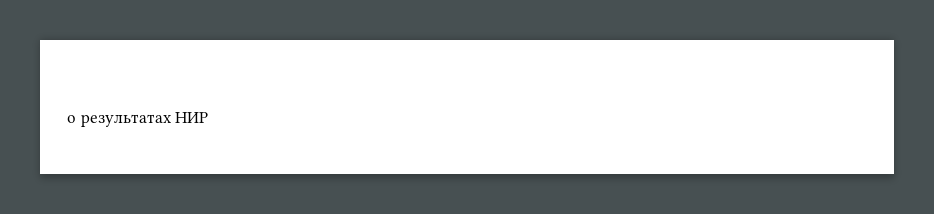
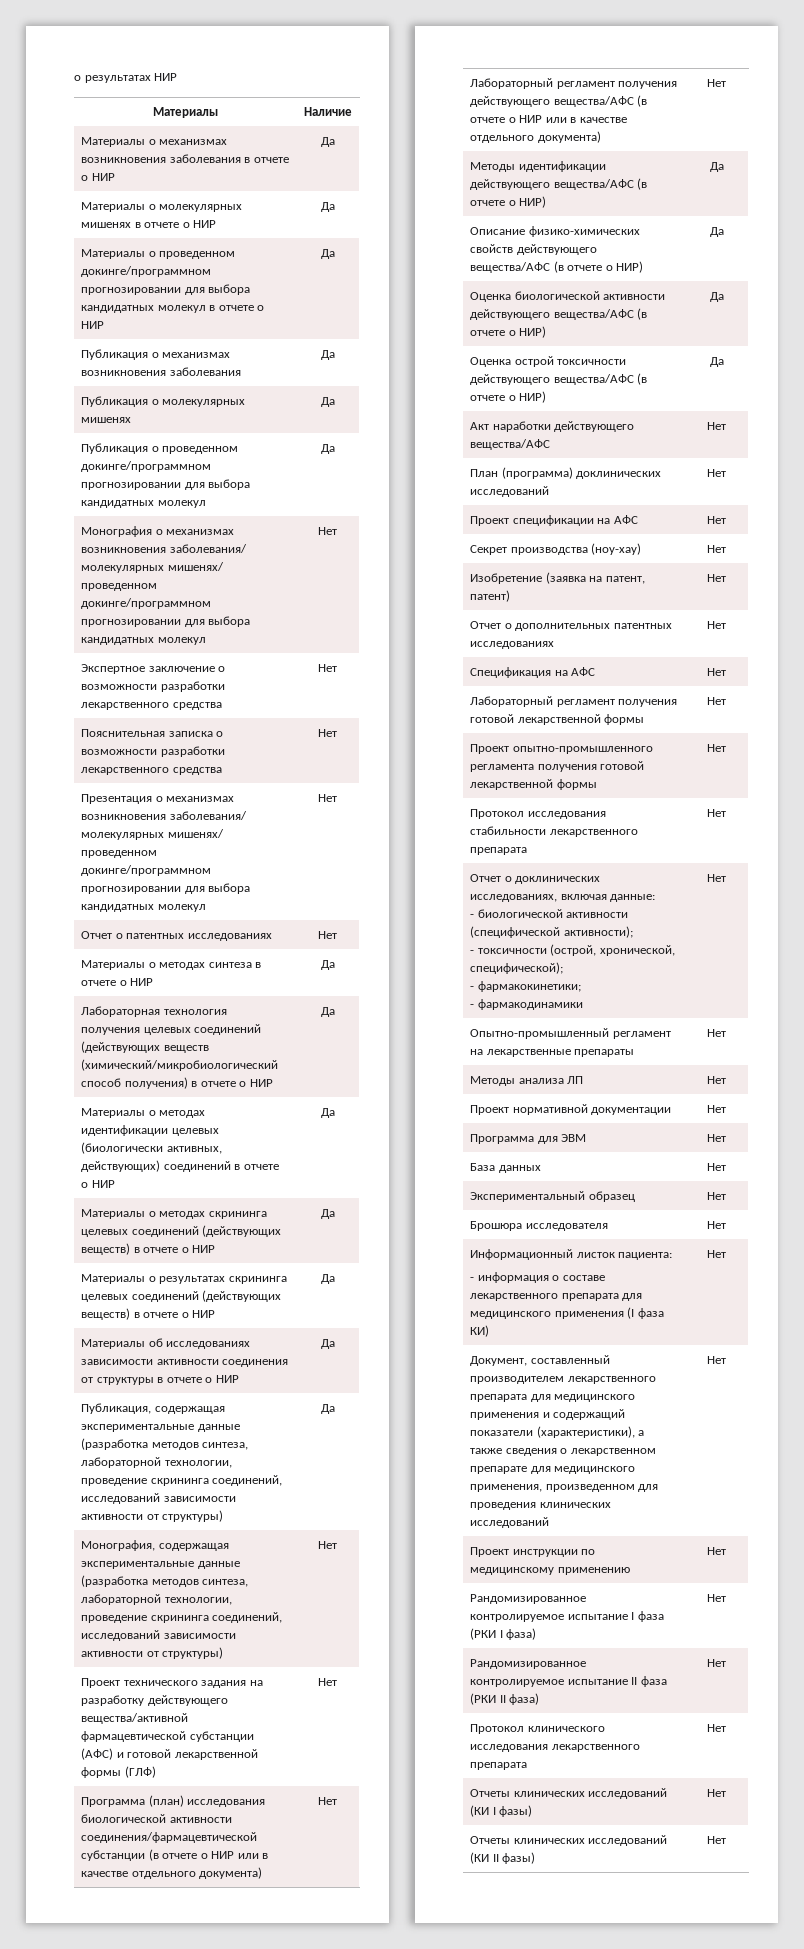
+ Материалы | Наличие
+ Материалы о механизмах возникновения заболевания в отчете о НИР | Да
+ Материалы о молекулярных мишенях в отчете о НИР | Да
+ Материалы о проведенном докинге/программном прогнозировании для выбора кандидатных молекул в отчете о НИР | Да
+ Публикация о механизмах возникновения заболевания | Да
+ Публикация о молекулярных мишенях | Да
+ Публикация о проведенном докинге/программном прогнозировании для выбора кандидатных молекул | Да
+ Монография о механизмах возникновения заболевания/ молекулярных мишенях/ проведенном докинге/программном прогнозировании для выбора кандидатных молекул | Нет
+ Экспертное заключение о возможности разработки лекарственного средства | Нет
+ Пояснительная записка о возможности разработки лекарственного средства | Нет
+ Презентация о механизмах возникновения заболевания/ молекулярных мишенях/ проведенном докинге/программном прогнозировании для выбора кандидатных молекул | Нет
+ Отчет о патентных исследованиях | Нет
+ Материалы о методах синтеза в отчете о НИР | Да
+ Лабораторная технология получения целевых соединений (действующих веществ (химический/микробиологический способ получения) в отчете о НИР | Да
+ Материалы о методах идентификации целевых (биологически активных, действующих) соединений в отчете о НИР | Да
+ Материалы о методах скрининга целевых соединений (действующих веществ) в отчете о НИР | Да
+ Материалы о результатах скрининга целевых соединений (действующих веществ) в отчете о НИР | Да
+ Материалы об исследованиях зависимости активности соединения от структуры в отчете о НИР | Да
+ Публикация, содержащая экспериментальные данные (разработка методов синтеза, лабораторной технологии, проведение скрининга соединений, исследований зависимости активности от структуры) | Да
+ Монография, содержащая экспериментальные данные (разработка методов синтеза, лабораторной технологии, проведение скрининга соединений, исследований зависимости активности от структуры) | Нет
+ Проект технического задания на разработку действующего вещества/активной фармацевтической субстанции (АФС) и готовой лекарственной формы (ГЛФ) | Нет
+ Программа (план) исследования биологической активности соединения/фармацевтической субстанции (в отчете о НИР или в качестве отдельного документа) | Нет
+ Лабораторный регламент получения действующего вещества/АФС (в отчете о НИР или в качестве отдельного документа) | Нет
+ Методы идентификации действующего вещества/АФС (в отчете о НИР) | Да
+ Описание физико-химических свойств действующего вещества/АФС (в отчете о НИР) | Да
+ Оценка биологической активности действующего вещества/АФС (в отчете о НИР) | Да
+ Оценка острой токсичности действующего вещества/АФС (в отчете о НИР) | Да
+ Акт наработки действующего вещества/АФС | Нет
+ План (программа) доклинических исследований | Нет
+ Проект спецификации на АФС | Нет
+ Секрет производства (ноу-хау) | Нет
+ Изобретение (заявка на патент, патент) | Нет
+ Отчет о дополнительных патентных исследованиях | Нет
+ Спецификация на АФС | Нет
+ Лабораторный регламент получения готовой лекарственной формы | Нет
+ Проект опытно-промышленного регламента получения готовой лекарственной формы | Нет
+ Протокол исследования стабильности лекарственного препарата | Нет
+ Отчет о доклинических исследованиях, включая данные:
+ - биологической активности (специфической активности);
+ - токсичности (острой, хронической, специфической);
+ - фармакокинетики;
+ - фармакодинамики | Нет
+ Опытно-промышленный регламент на лекарственные препараты | Нет
+ Методы анализа ЛП | Нет
+ Проект нормативной документации | Нет
+ Программа для ЭВМ | Нет
+ База данных | Нет
+ Экспериментальный образец | Нет
+ Брошюра исследователя | Нет
+ Информационный листок пациента:
+ - информация о составе лекарственного препарата для медицинского применения (I фаза КИ) | Нет
+ Документ, составленный производителем лекарственного препарата для медицинского применения и содержащий показатели (характеристики), а также сведения о лекарственном препарате для медицинского применения, произведенном для проведения клинических исследований | Нет
+ Проект инструкции по медицинскому применению | Нет
+ Рандомизированное контролируемое испытание I фаза (РКИ I фаза) | Нет
+ Рандомизированное контролируемое испытание II фаза (РКИ II фаза) | Нет
+ Протокол клинического исследования лекарственного препарата | Нет
+ Отчеты клинических исследований (КИ I фазы) | Нет
+ Отчеты клинических исследований (КИ II фазы) | Нет

